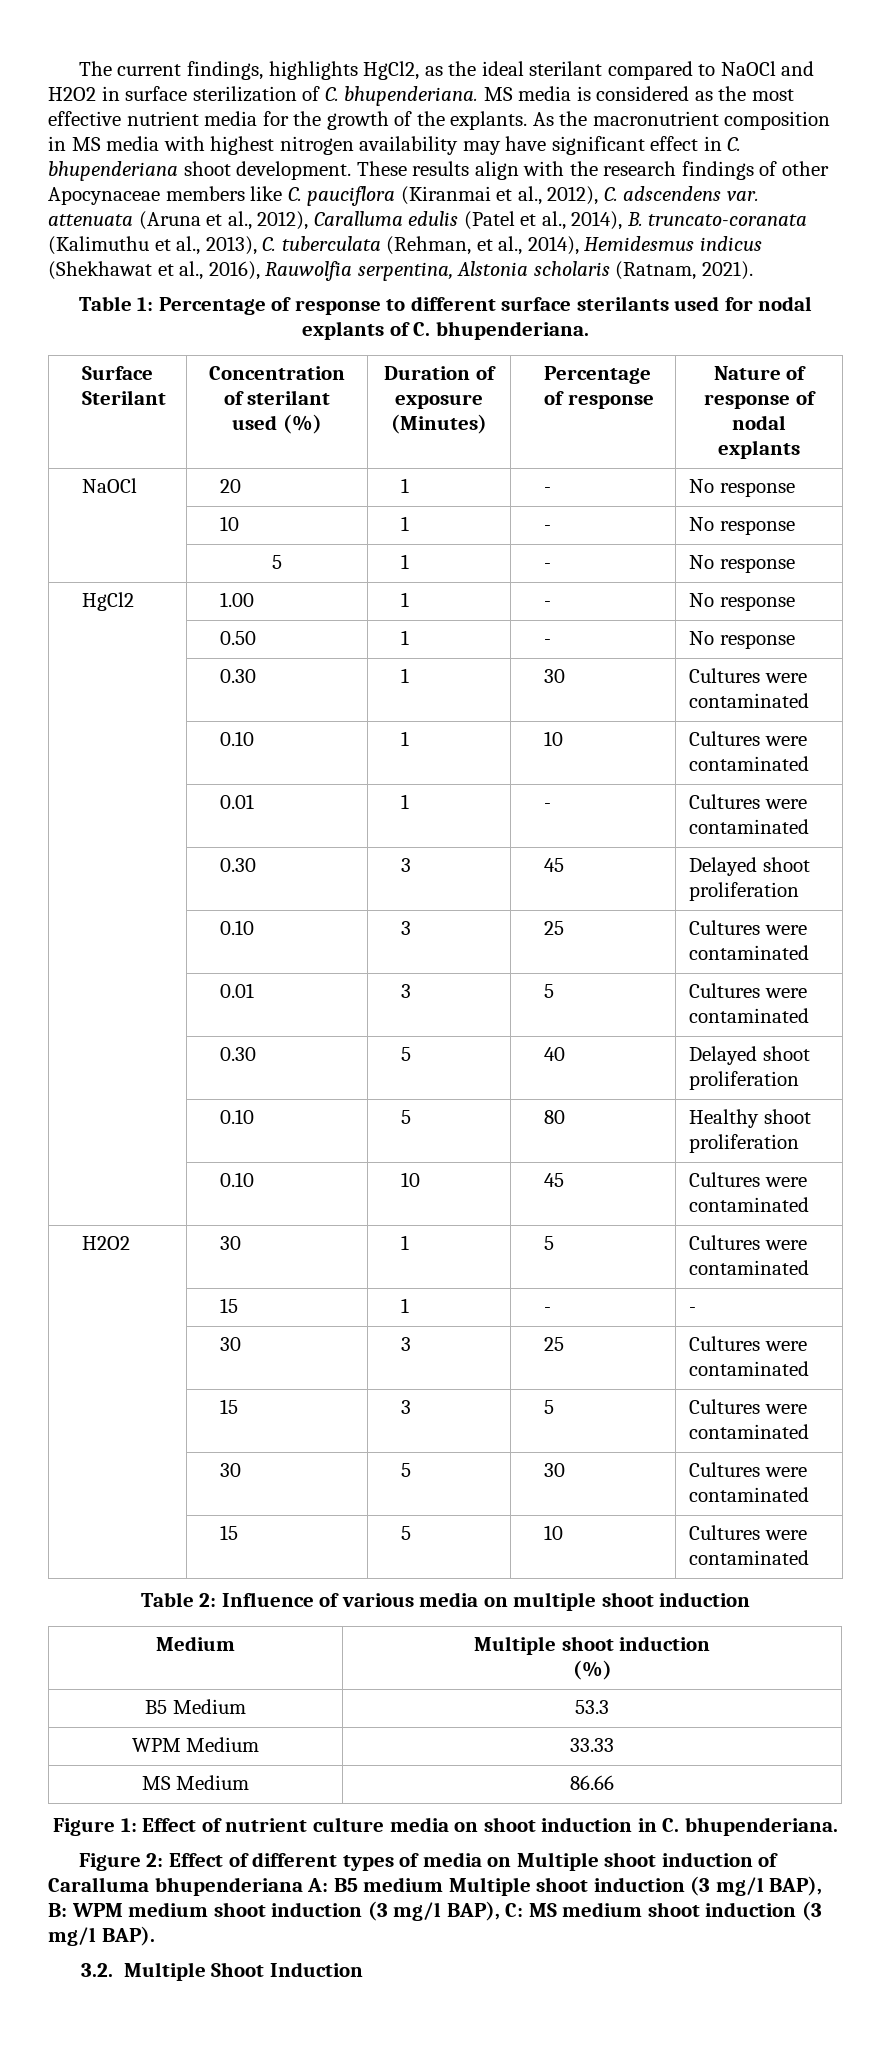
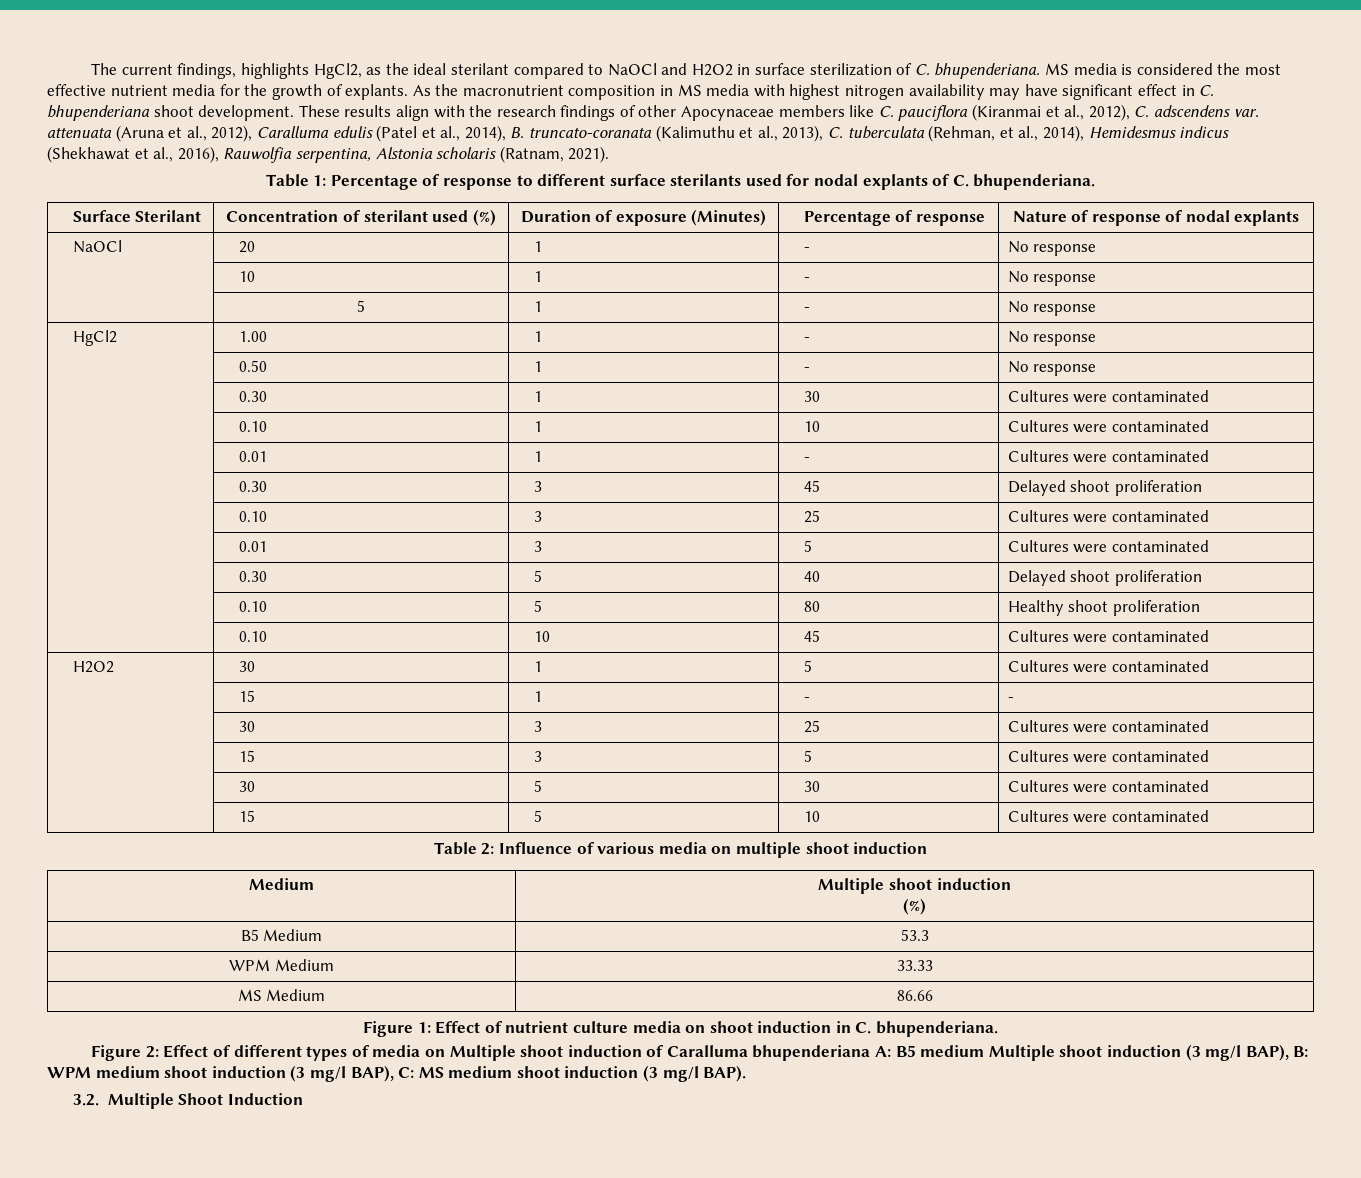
- MS media is considered as the most effective nutrient media for the growth of the explants.
+ MS media is considered the most effective nutrient media for the growth of explants.

